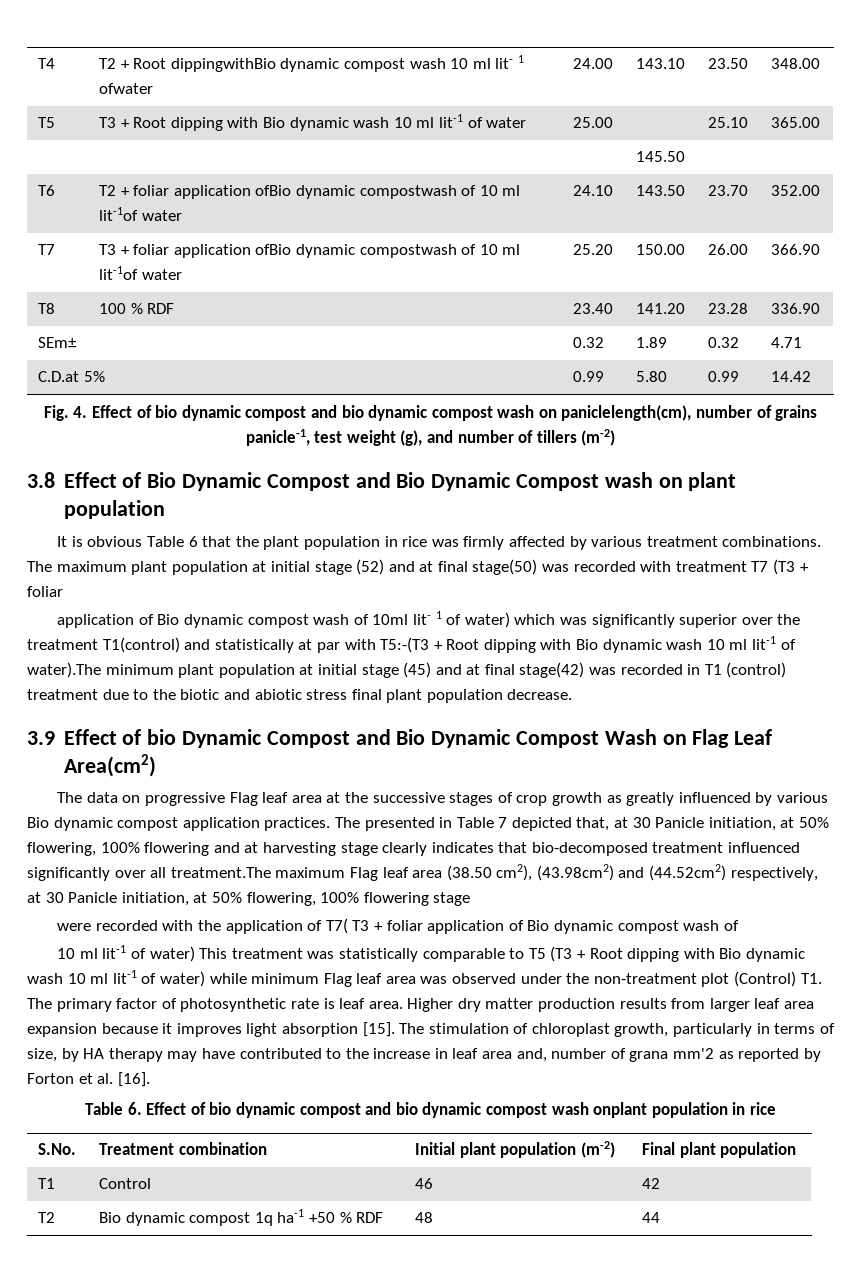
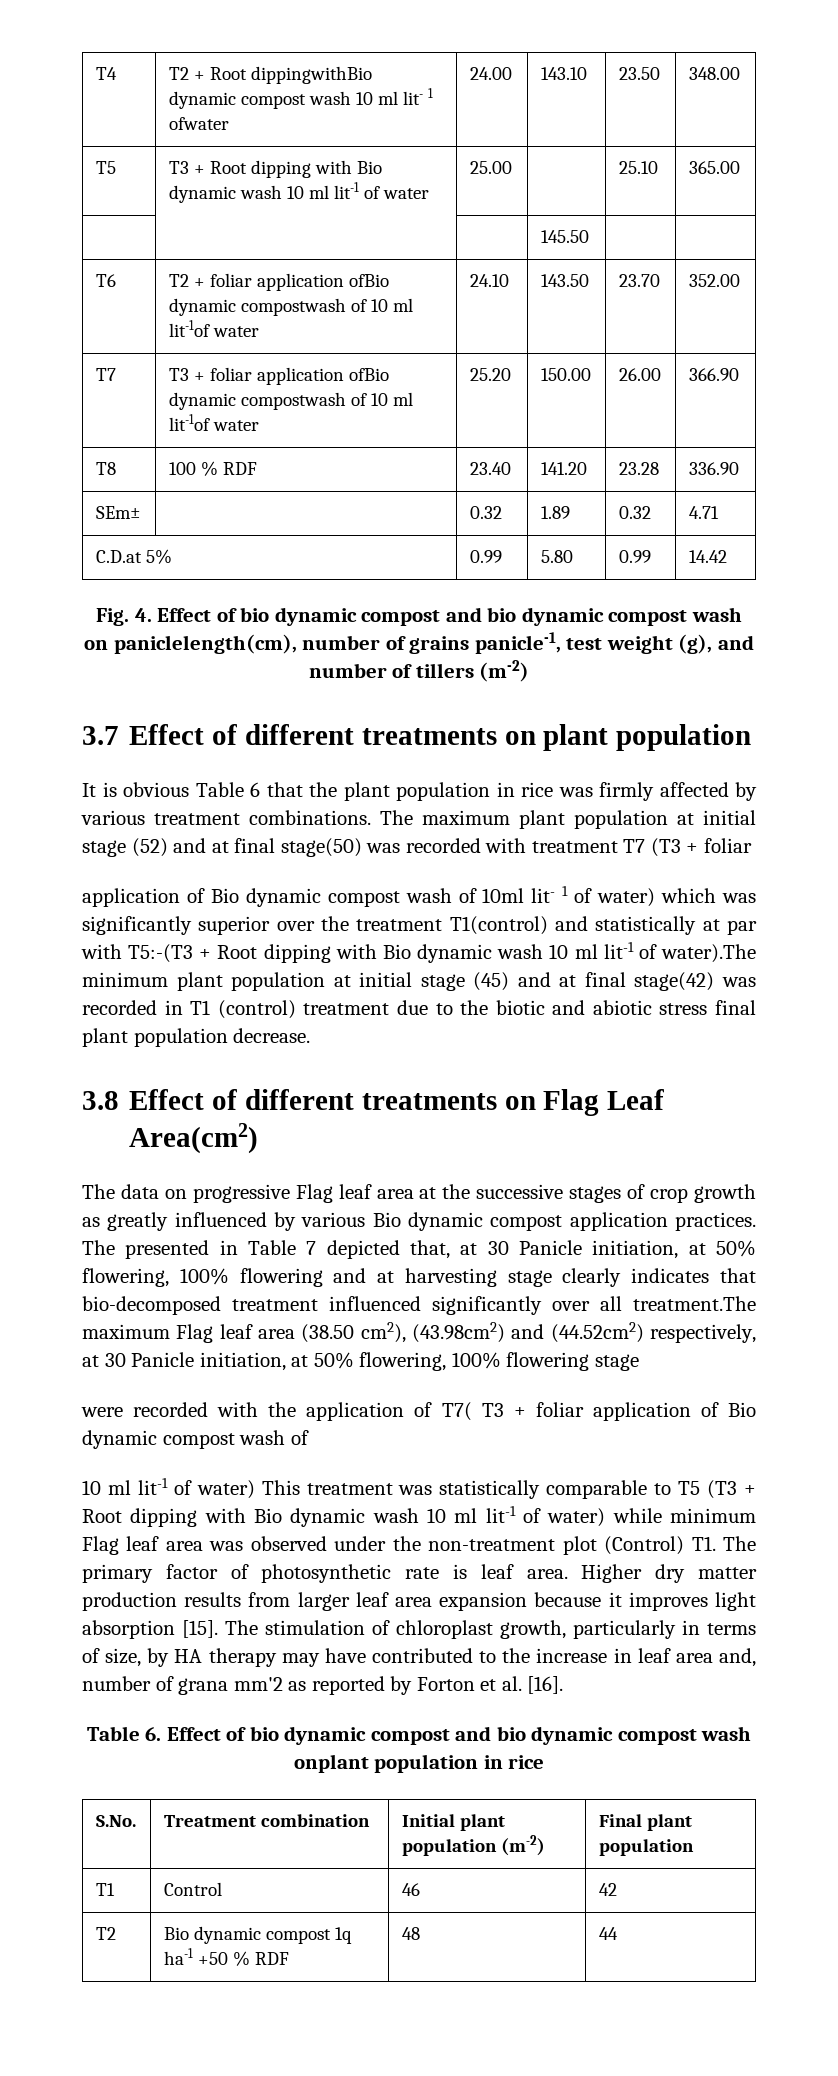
- 3.8 Effect of Bio Dynamic Compost and Bio Dynamic Compost wash on plant population
+ 3.7 Effect of different treatments on plant population
- 3.9 Effect of bio Dynamic Compost and Bio Dynamic Compost Wash on Flag Leaf Area(cm2)
+ 3.8 Effect of different treatments on Flag Leaf Area(cm2)

